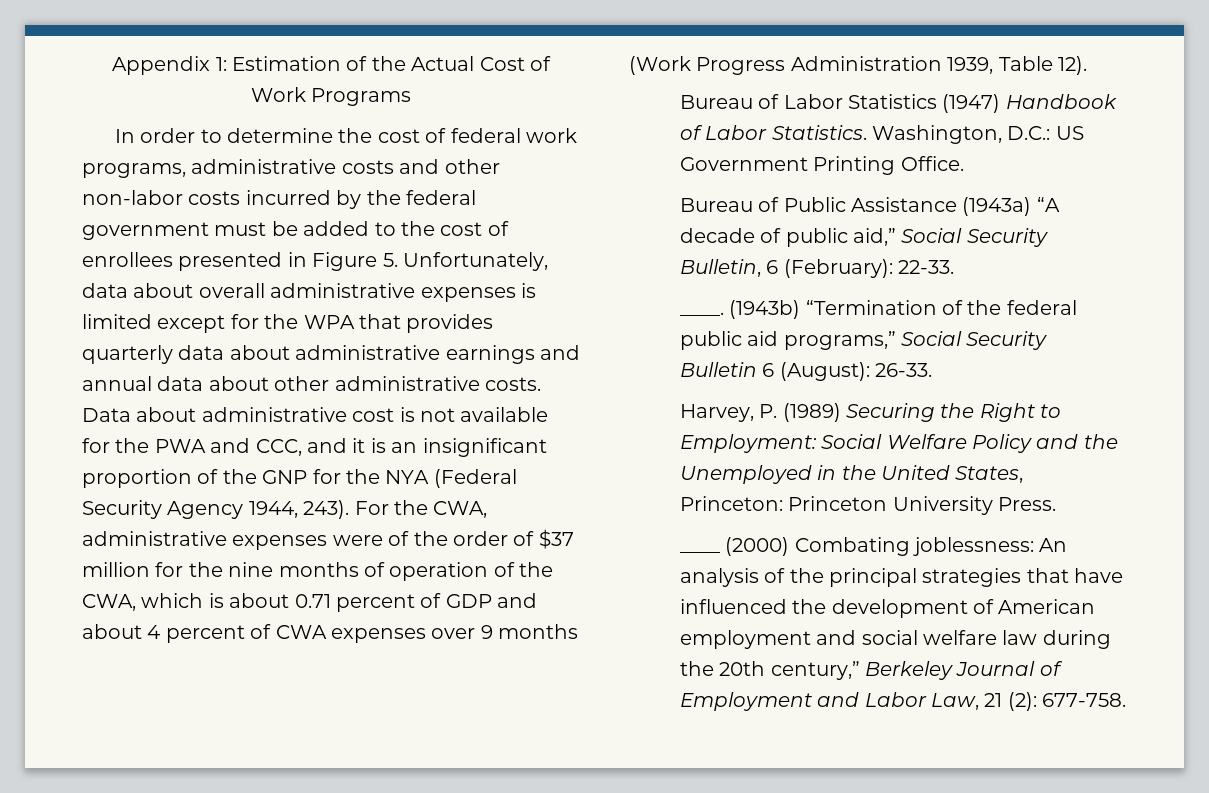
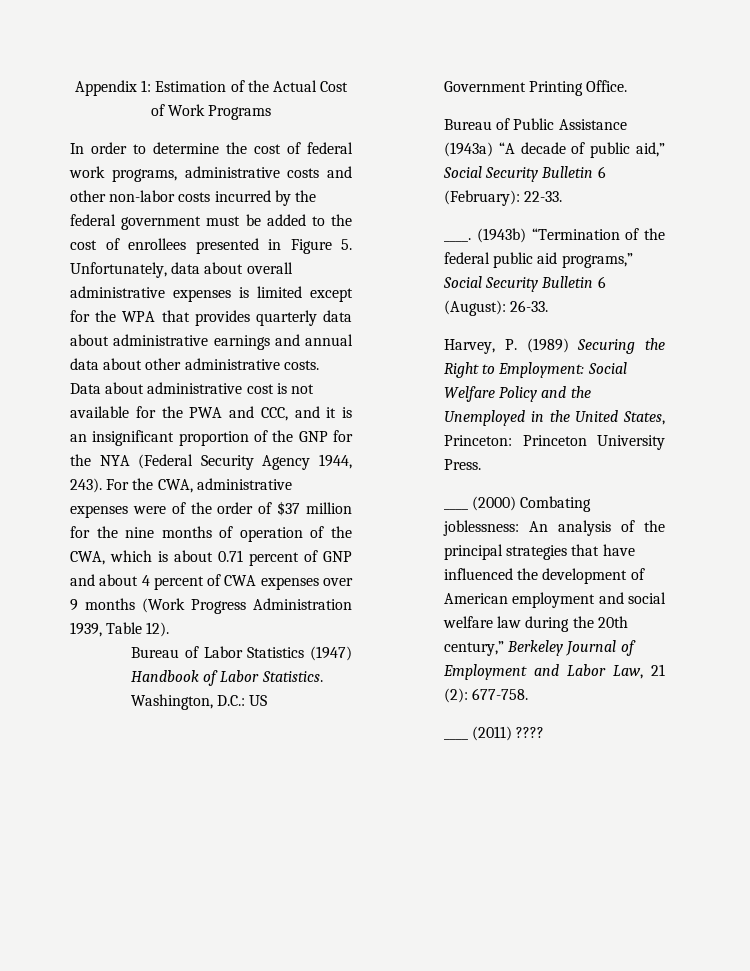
- For the CWA, administrative expenses were of the order of $37 million for the nine months of operation of the CWA, which is about 0.71 percent of GDP and about 4 percent of CWA expenses over 9 months (Work Progress Administration 1939, Table 12).
+ For the CWA, administrative expenses were of the order of $37 million for the nine months of operation of the CWA, which is about 0.71 percent of GNP and about 4 percent of CWA expenses over 9 months (Work Progress Administration 1939, Table 12).
- Bureau of Public Assistance (1943a) “A decade of public aid,” Social Security Bulletin, 6 (February): 22-33.
+ Bureau of Public Assistance (1943a) “A decade of public aid,” Social Security Bulletin 6 (February): 22-33.
+ ____ (2011) ????

